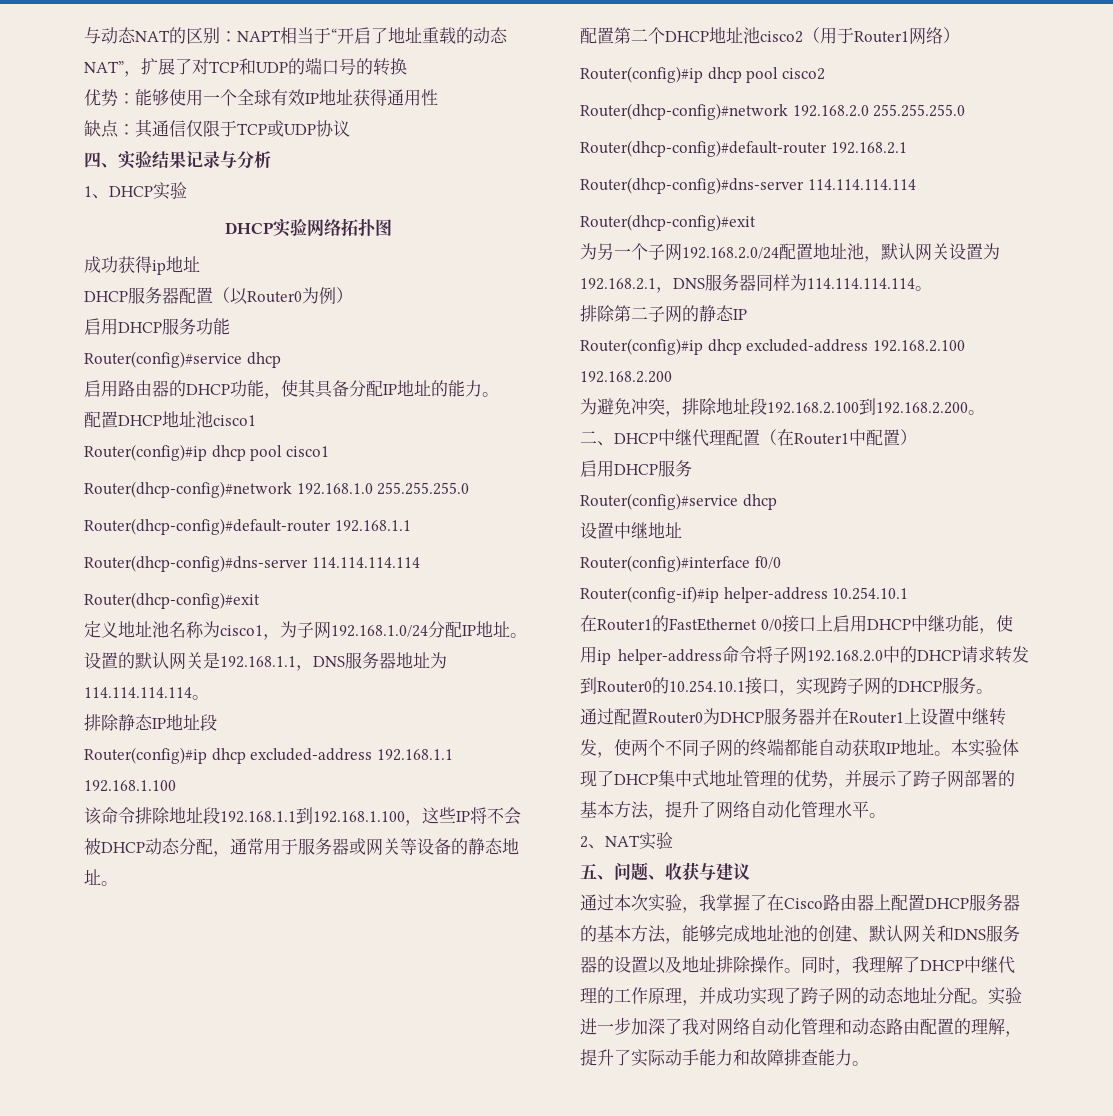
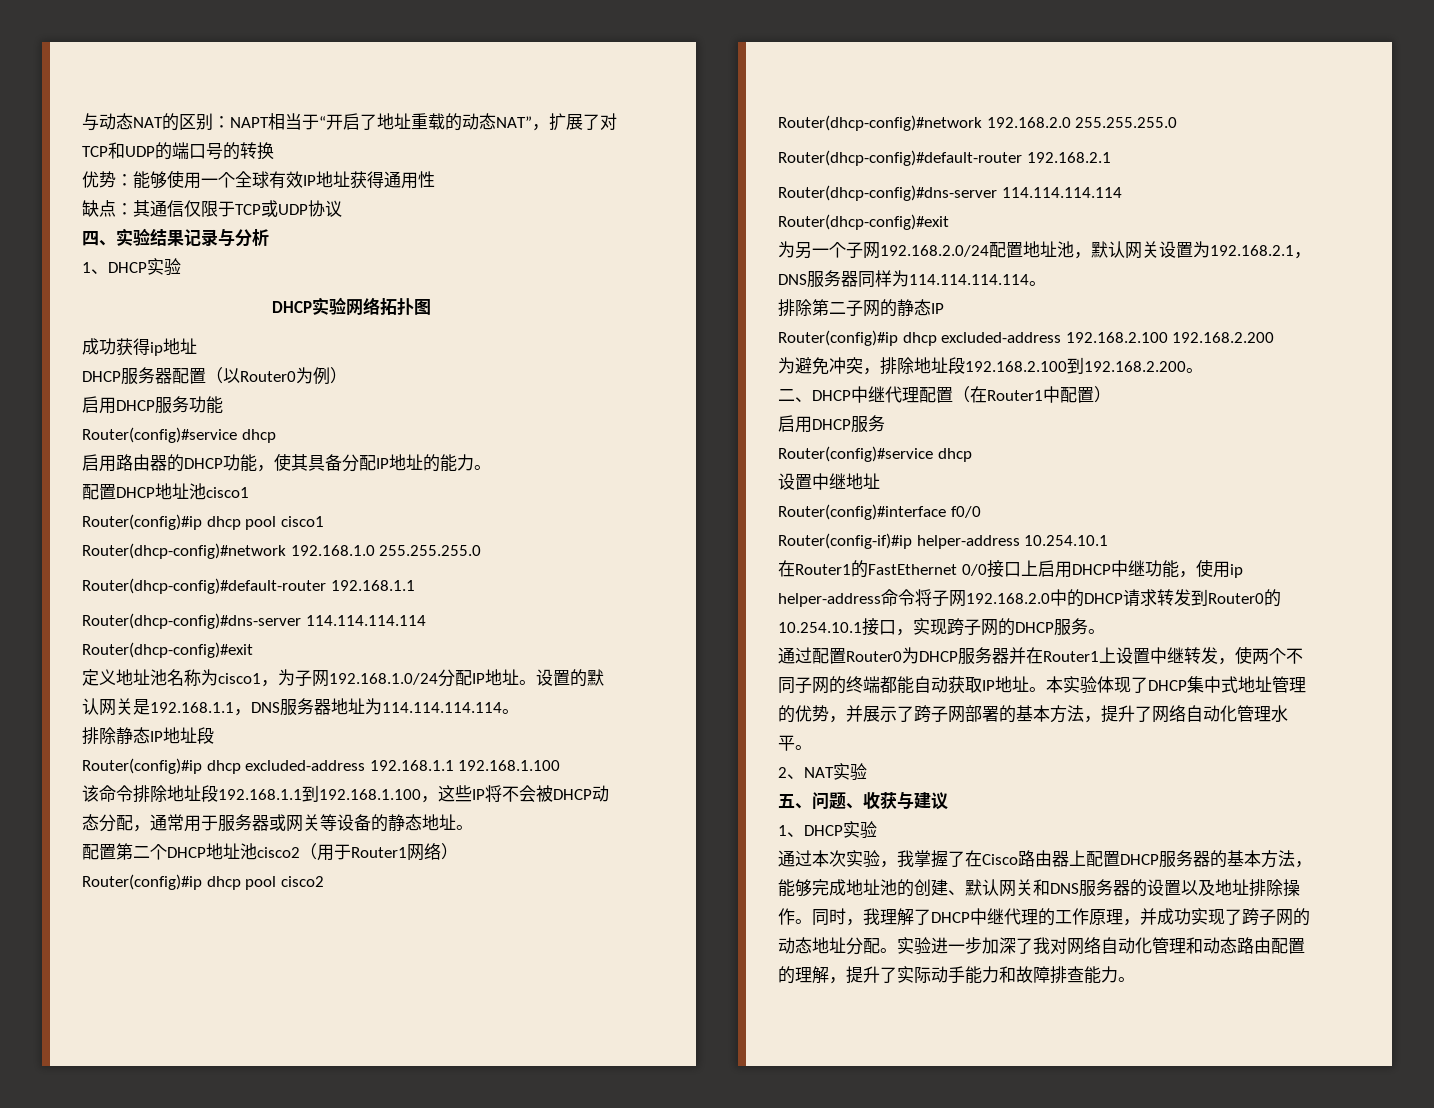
  五、问题、收获与建议
+ 1、DHCP实验

